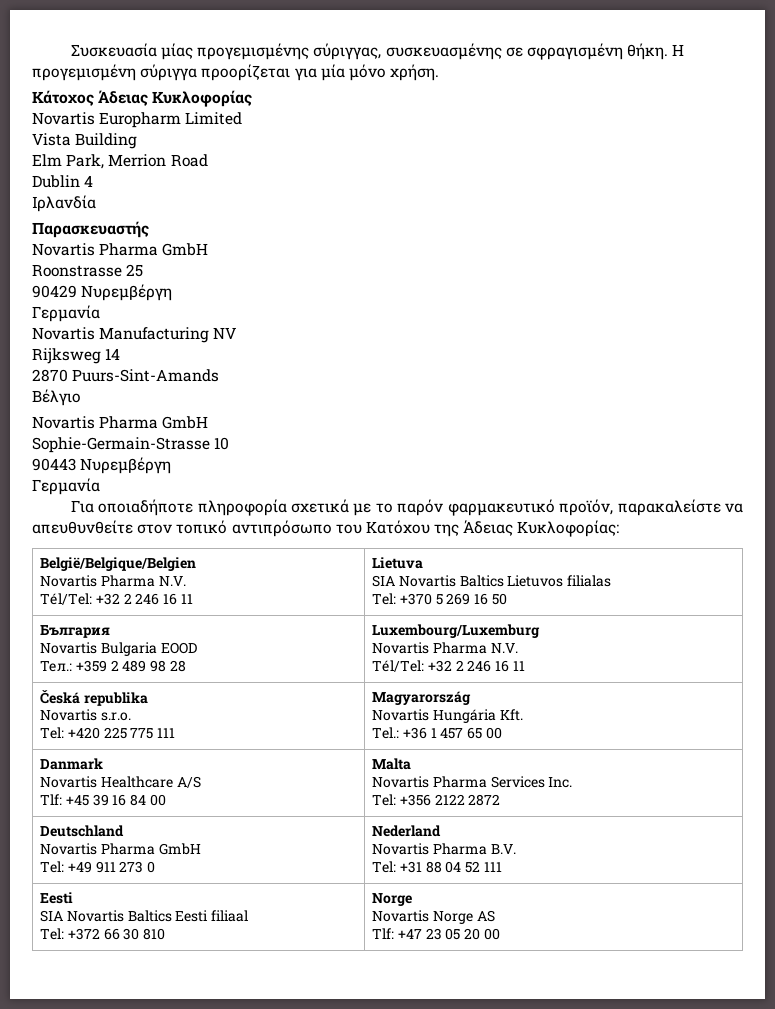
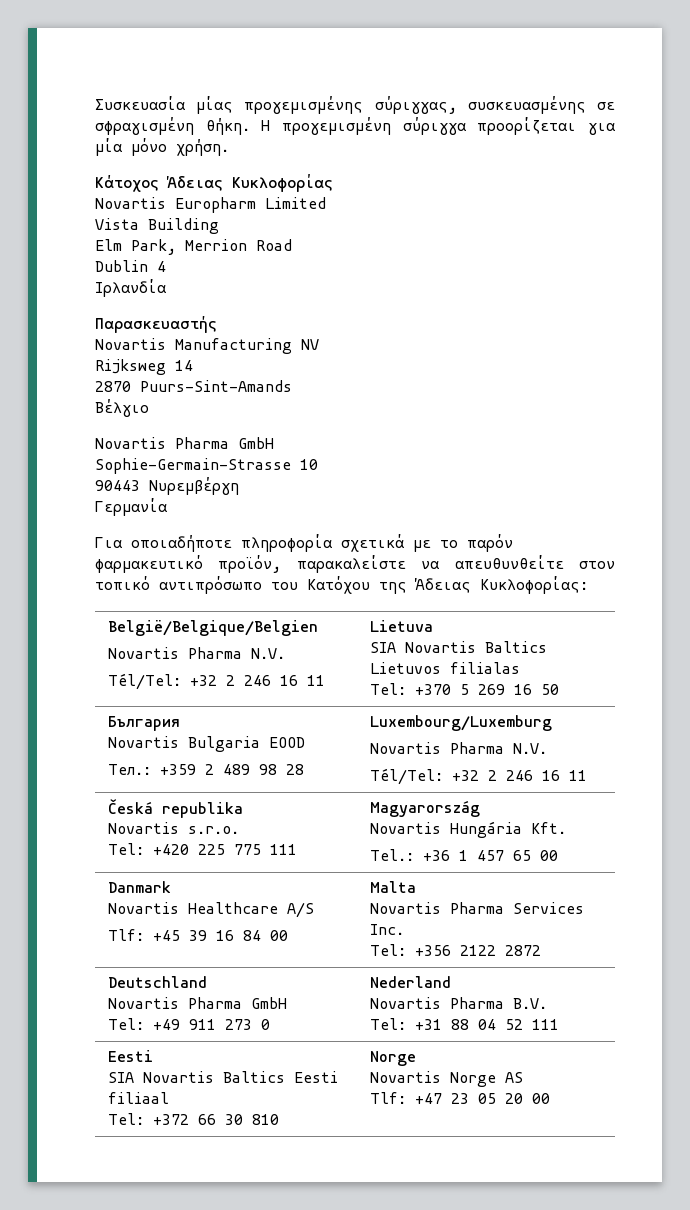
  Παρασκευαστής
- Novartis Pharma GmbH
- Roonstrasse 25
- 90429 Νυρεμβέργη
- Γερμανία

